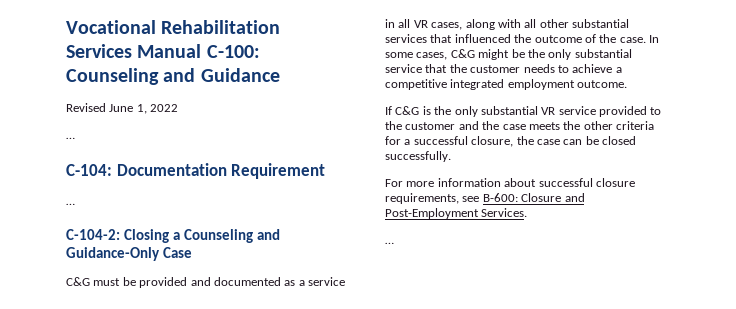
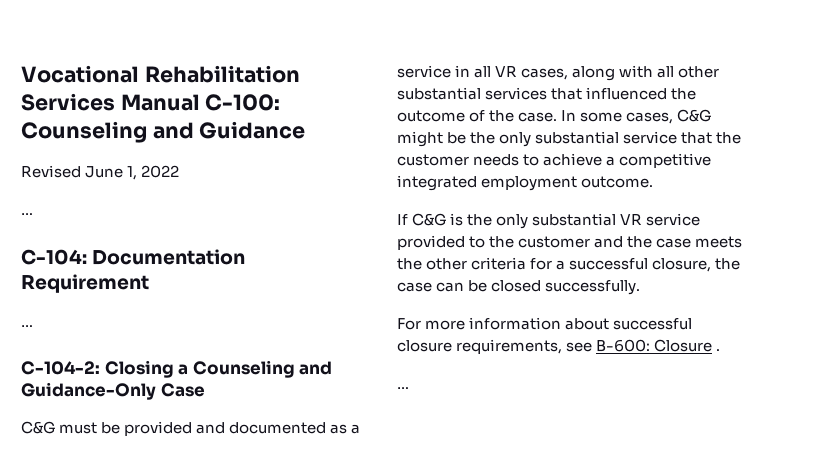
- For more information about successful closure requirements, see B-600: Closure and Post-Employment Services.
+ For more information about successful closure requirements, see B-600: Closure .

